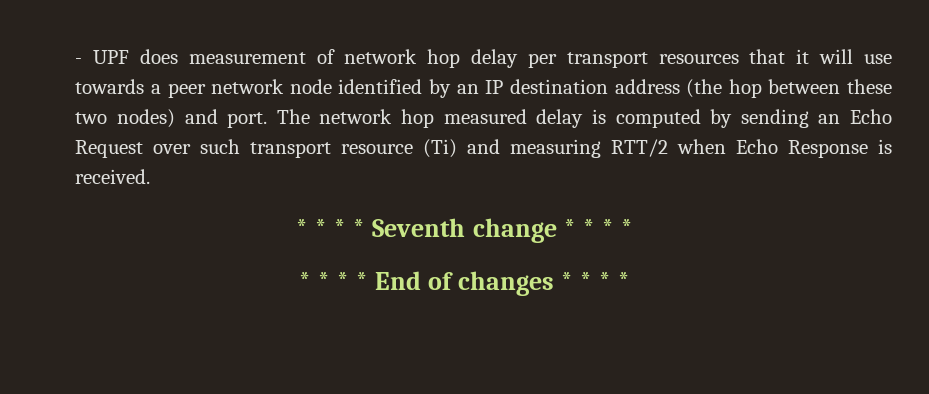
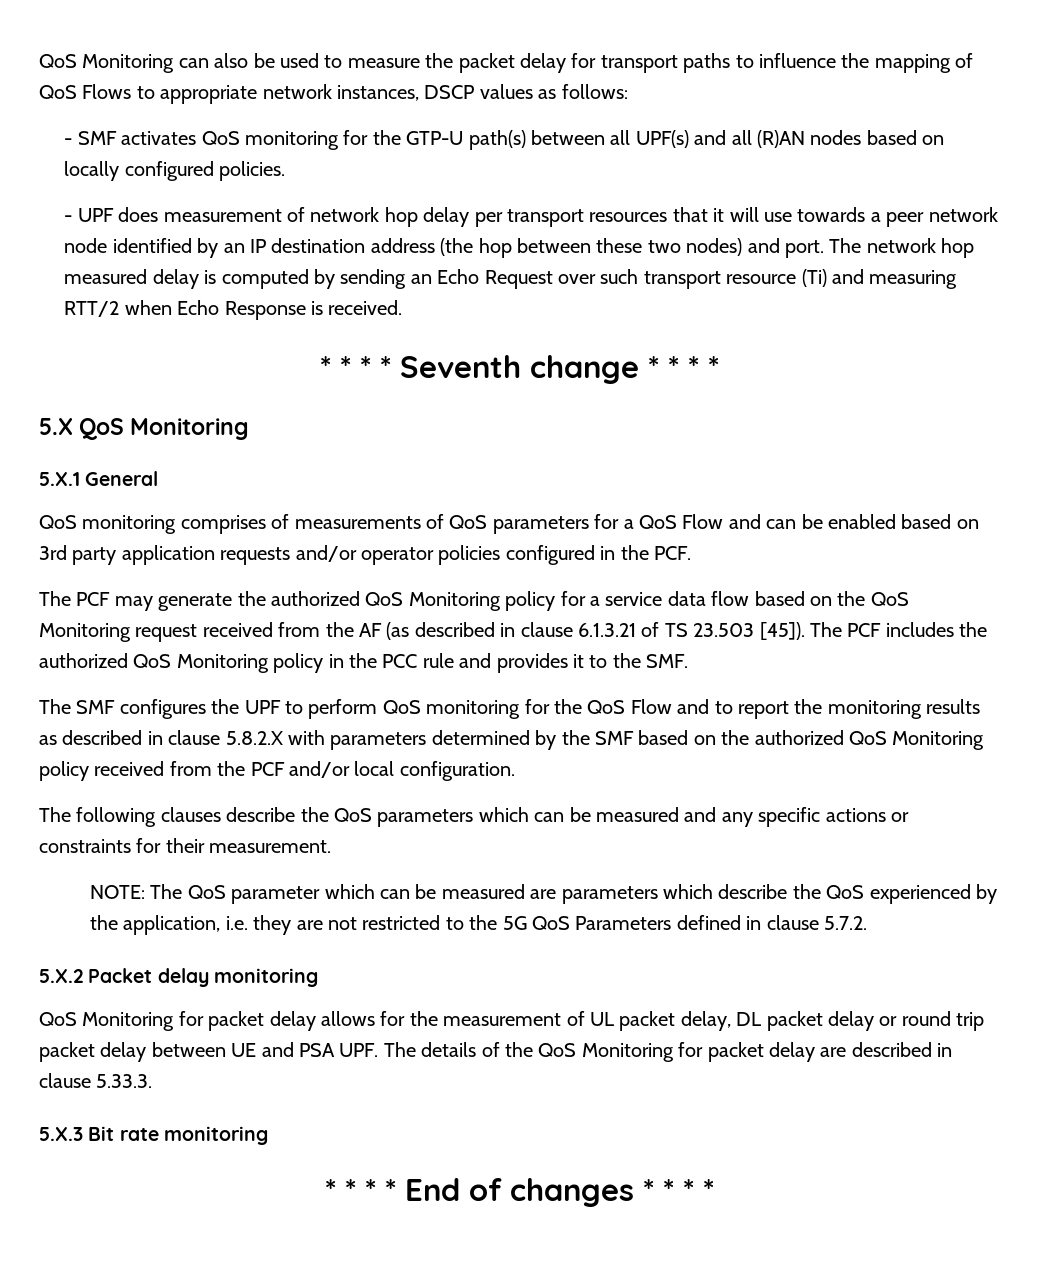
+ QoS Monitoring can also be used to measure the packet delay for transport paths to influence the mapping of QoS Flows to appropriate network instances, DSCP values as follows:
+ - SMF activates QoS monitoring for the GTP-U path(s) between all UPF(s) and all (R)AN nodes based on locally configured policies.
+ 5.X QoS Monitoring
+ 5.X.1 General
+ QoS monitoring comprises of measurements of QoS parameters for a QoS Flow and can be enabled based on 3rd party application requests and/or operator policies configured in the PCF.
+ The PCF may generate the authorized QoS Monitoring policy for a service data flow based on the QoS Monitoring request received from the AF (as described in clause 6.1.3.21 of TS 23.503 [45]). The PCF includes the authorized QoS Monitoring policy in the PCC rule and provides it to the SMF.
+ The SMF configures the UPF to perform QoS monitoring for the QoS Flow and to report the monitoring results as described in clause 5.8.2.X with parameters determined by the SMF based on the authorized QoS Monitoring policy received from the PCF and/or local configuration.
+ The following clauses describe the QoS parameters which can be measured and any specific actions or constraints for their measurement.
+ NOTE: The QoS parameter which can be measured are parameters which describe the QoS experienced by the application, i.e. they are not restricted to the 5G QoS Parameters defined in clause 5.7.2.
+ 5.X.2 Packet delay monitoring
+ QoS Monitoring for packet delay allows for the measurement of UL packet delay, DL packet delay or round trip packet delay between UE and PSA UPF. The details of the QoS Monitoring for packet delay are described in clause 5.33.3.
+ 5.X.3 Bit rate monitoring

